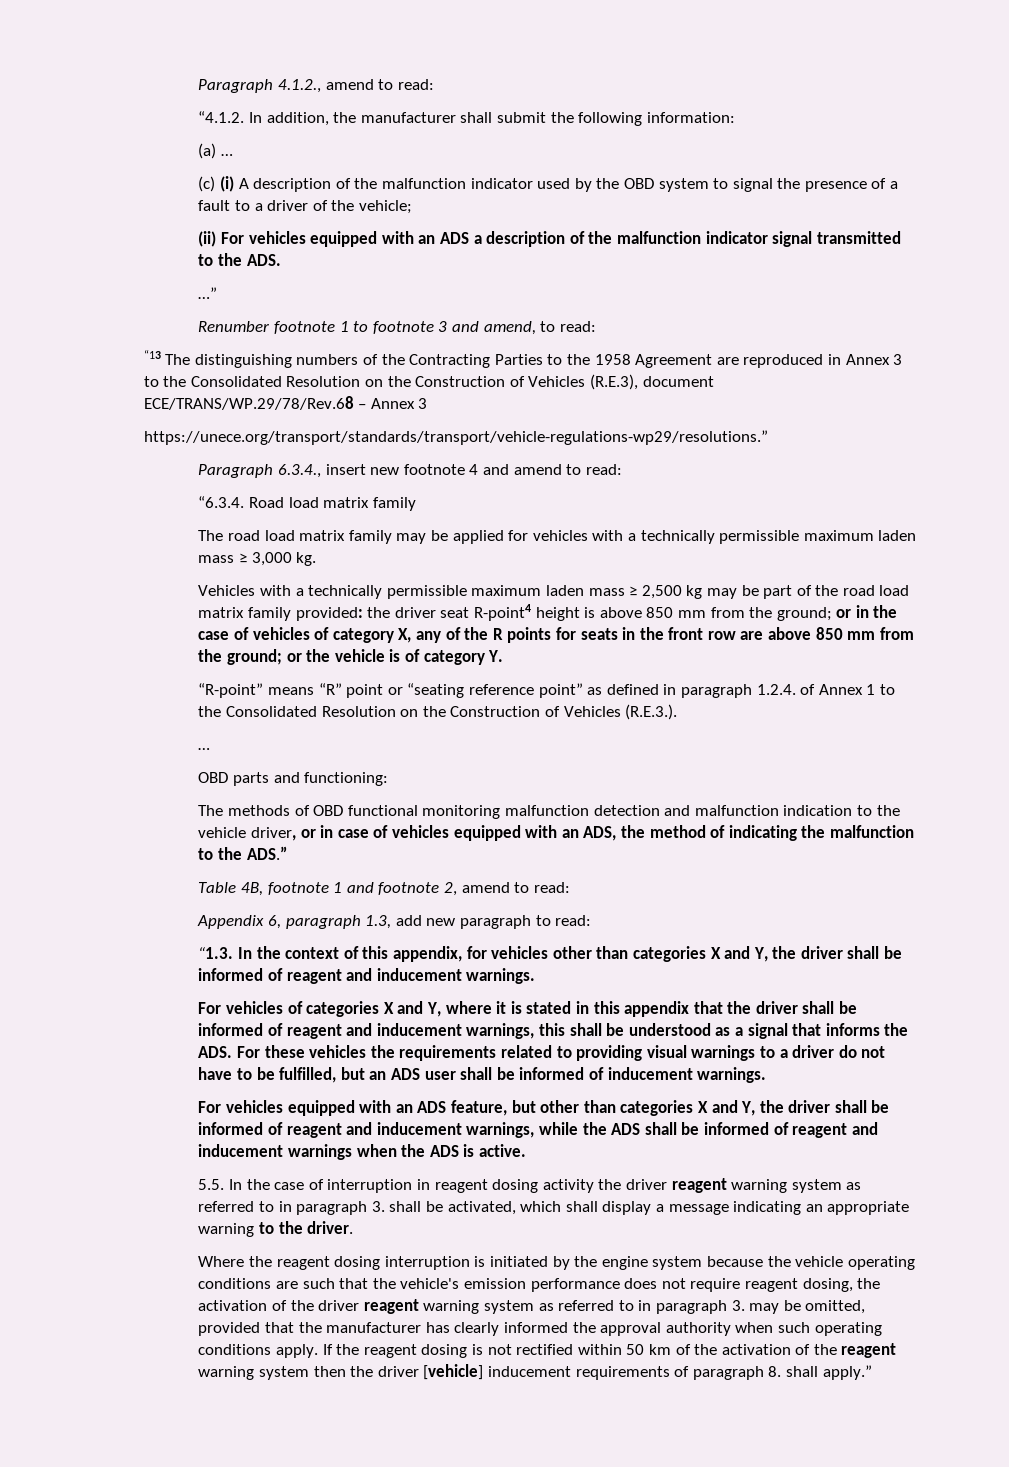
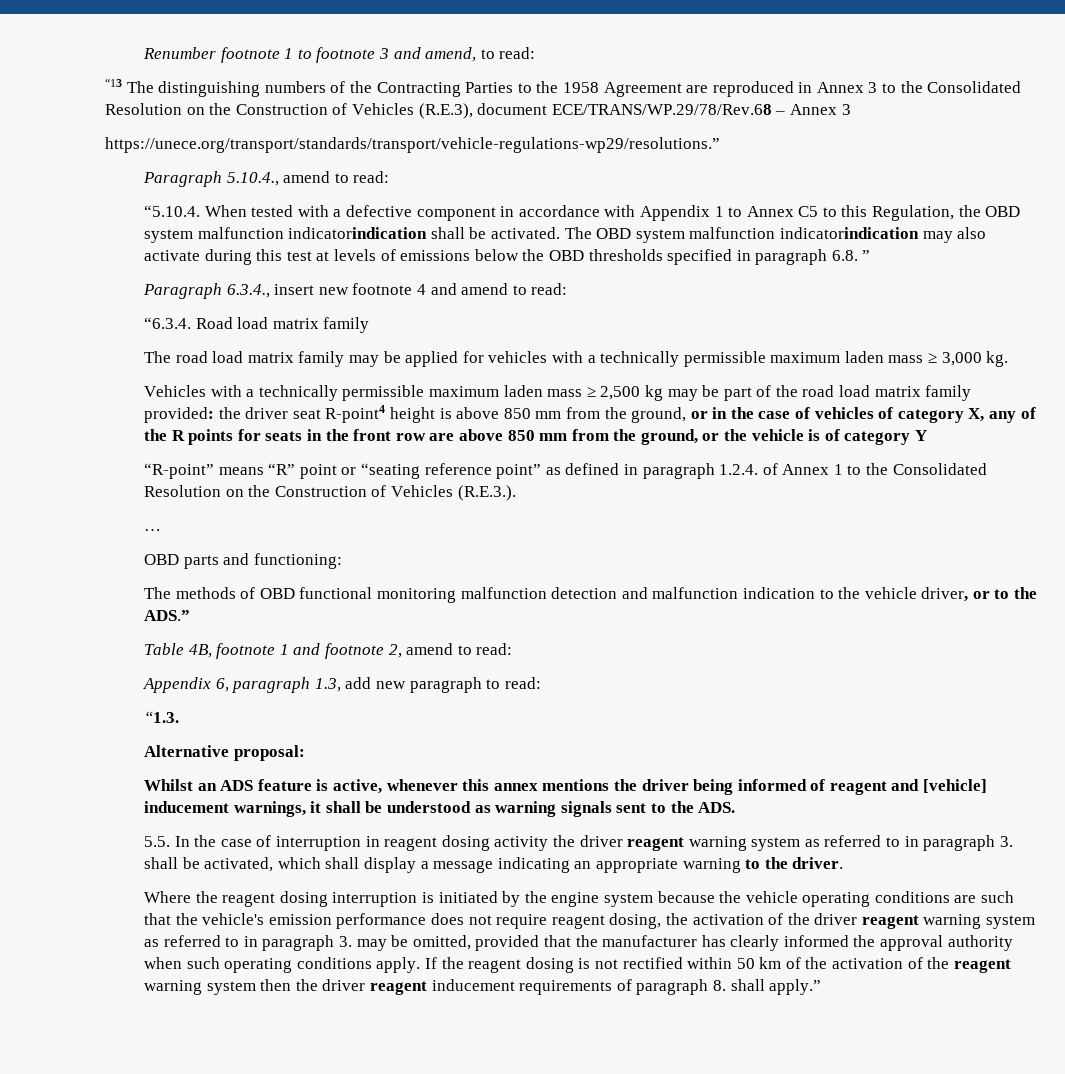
- Paragraph 4.1.2., amend to read:
- “4.1.2. In addition, the manufacturer shall submit the following information:
- (a) …
- (c) (i) A description of the malfunction indicator used by the OBD system to signal the presence of a fault to a driver of the vehicle;
- (ii) For vehicles equipped with an ADS a description of the malfunction indicator signal transmitted to the ADS.
- …”
+ Paragraph 5.10.4., amend to read:
+ “5.10.4. When tested with a defective component in accordance with Appendix 1 to Annex C5 to this Regulation, the OBD system malfunction indicatorindication shall be activated. The OBD system malfunction indicatorindication may also activate during this test at levels of emissions below the OBD thresholds specified in paragraph 6.8. ”
- the driver seat R-point4 height is above 850 mm from the ground; or in the case of vehicles of category X, any of the R points for seats in the front row are above 850 mm from the ground; or the vehicle is of category Y.
+ the driver seat R-point4 height is above 850 mm from the ground, or in the case of vehicles of category X, any of the R points for seats in the front row are above 850 mm from the ground, or the vehicle is of category Y
- The methods of OBD functional monitoring malfunction detection and malfunction indication to the vehicle driver, or in case of vehicles equipped with an ADS, the method of indicating the malfunction to the ADS.”
+ The methods of OBD functional monitoring malfunction detection and malfunction indication to the vehicle driver, or to the ADS.”
- “1.3. In the context of this appendix, for vehicles other than categories X and Y, the driver shall be informed of reagent and inducement warnings.
- For vehicles of categories X and Y, where it is stated in this appendix that the driver shall be informed of reagent and inducement warnings, this shall be understood as a signal that informs the ADS. For these vehicles the requirements related to providing visual warnings to a driver do not have to be fulfilled, but an ADS user shall be informed of inducement warnings.
- For vehicles equipped with an ADS feature, but other than categories X and Y, the driver shall be informed of reagent and inducement warnings, while the ADS shall be informed of reagent and inducement warnings when the ADS is active.
+ “1.3.
+ Alternative proposal:
+ Whilst an ADS feature is active, whenever this annex mentions the driver being informed of reagent and [vehicle] inducement warnings, it shall be understood as warning signals sent to the ADS.
- If the reagent dosing is not rectified within 50 km of the activation of the reagent warning system then the driver [vehicle] inducement requirements of paragraph 8. shall apply.”
+ If the reagent dosing is not rectified within 50 km of the activation of the reagent warning system then the driver reagent inducement requirements of paragraph 8. shall apply.”

